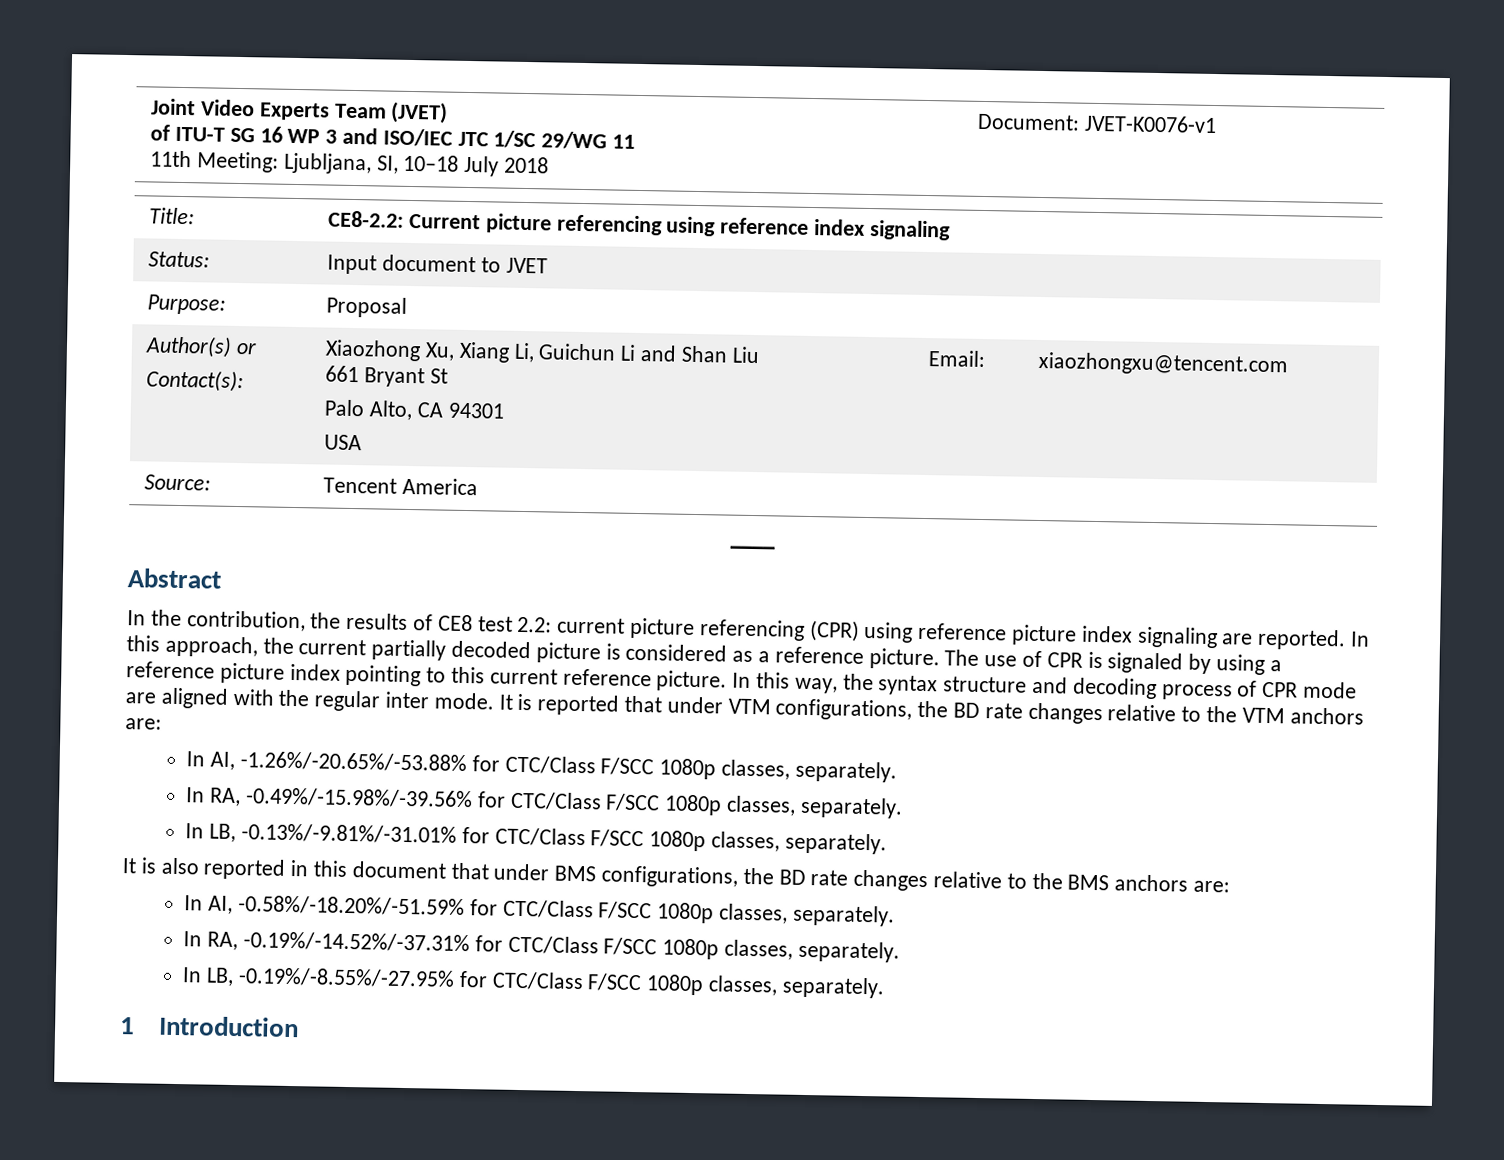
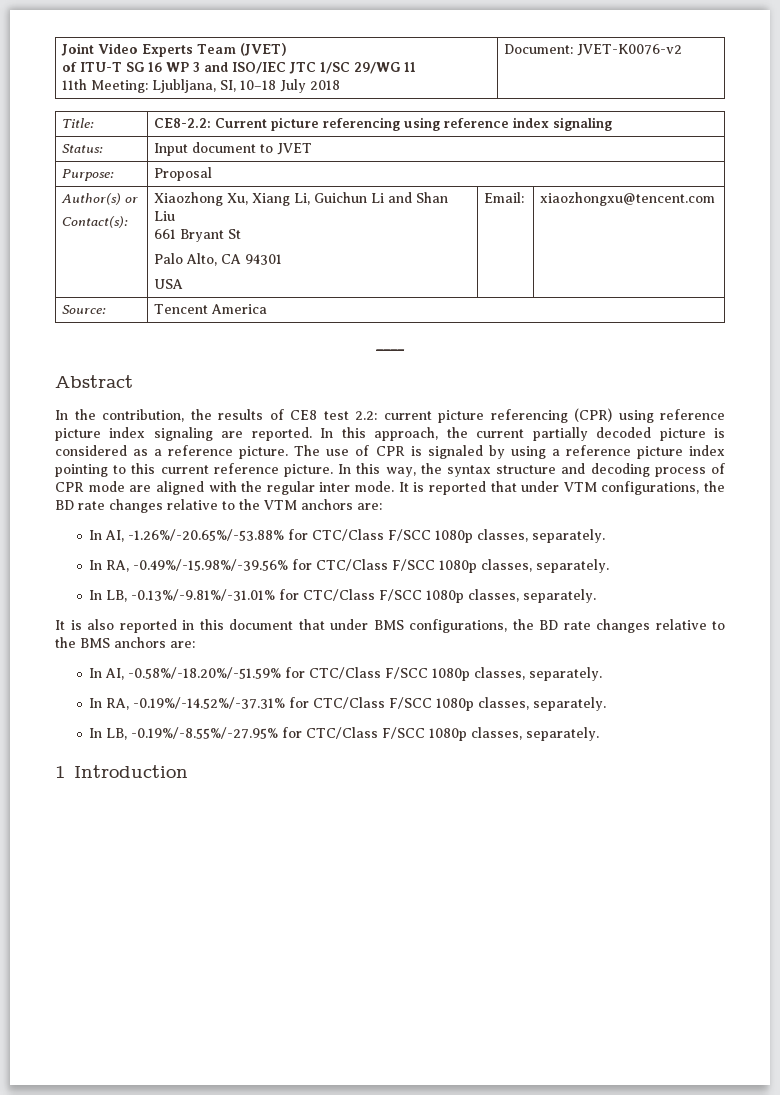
  Joint Video Experts Team (JVET)
  of ITU-T SG 16 WP 3 and ISO/IEC JTC 1/SC 29/WG 11
- 11th Meeting: Ljubljana, SI, 10–18 July 2018 | Document: JVET-K0076-v1
+ 11th Meeting: Ljubljana, SI, 10–18 July 2018 | Document: JVET-K0076-v2

